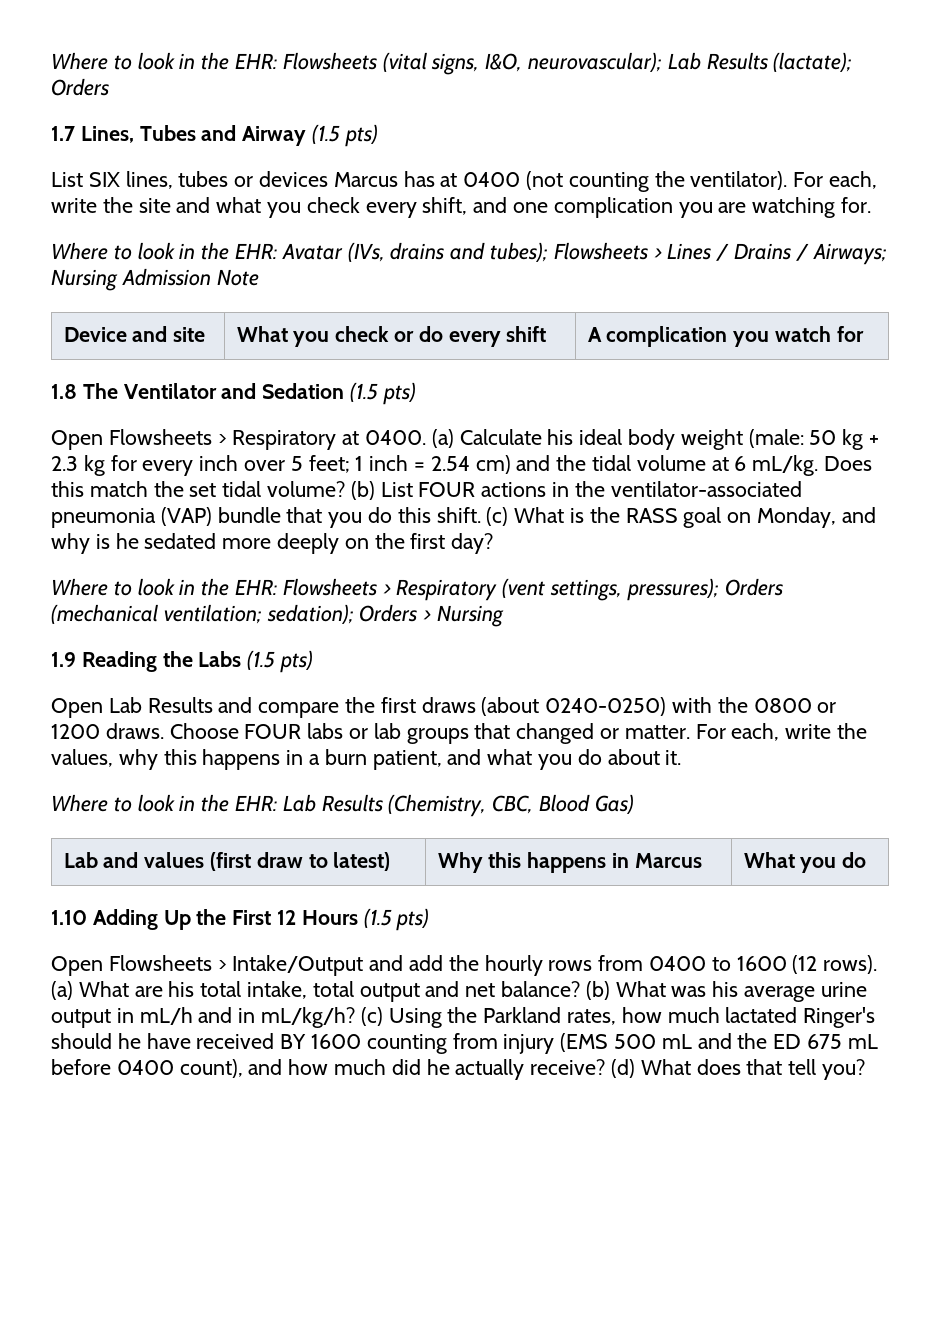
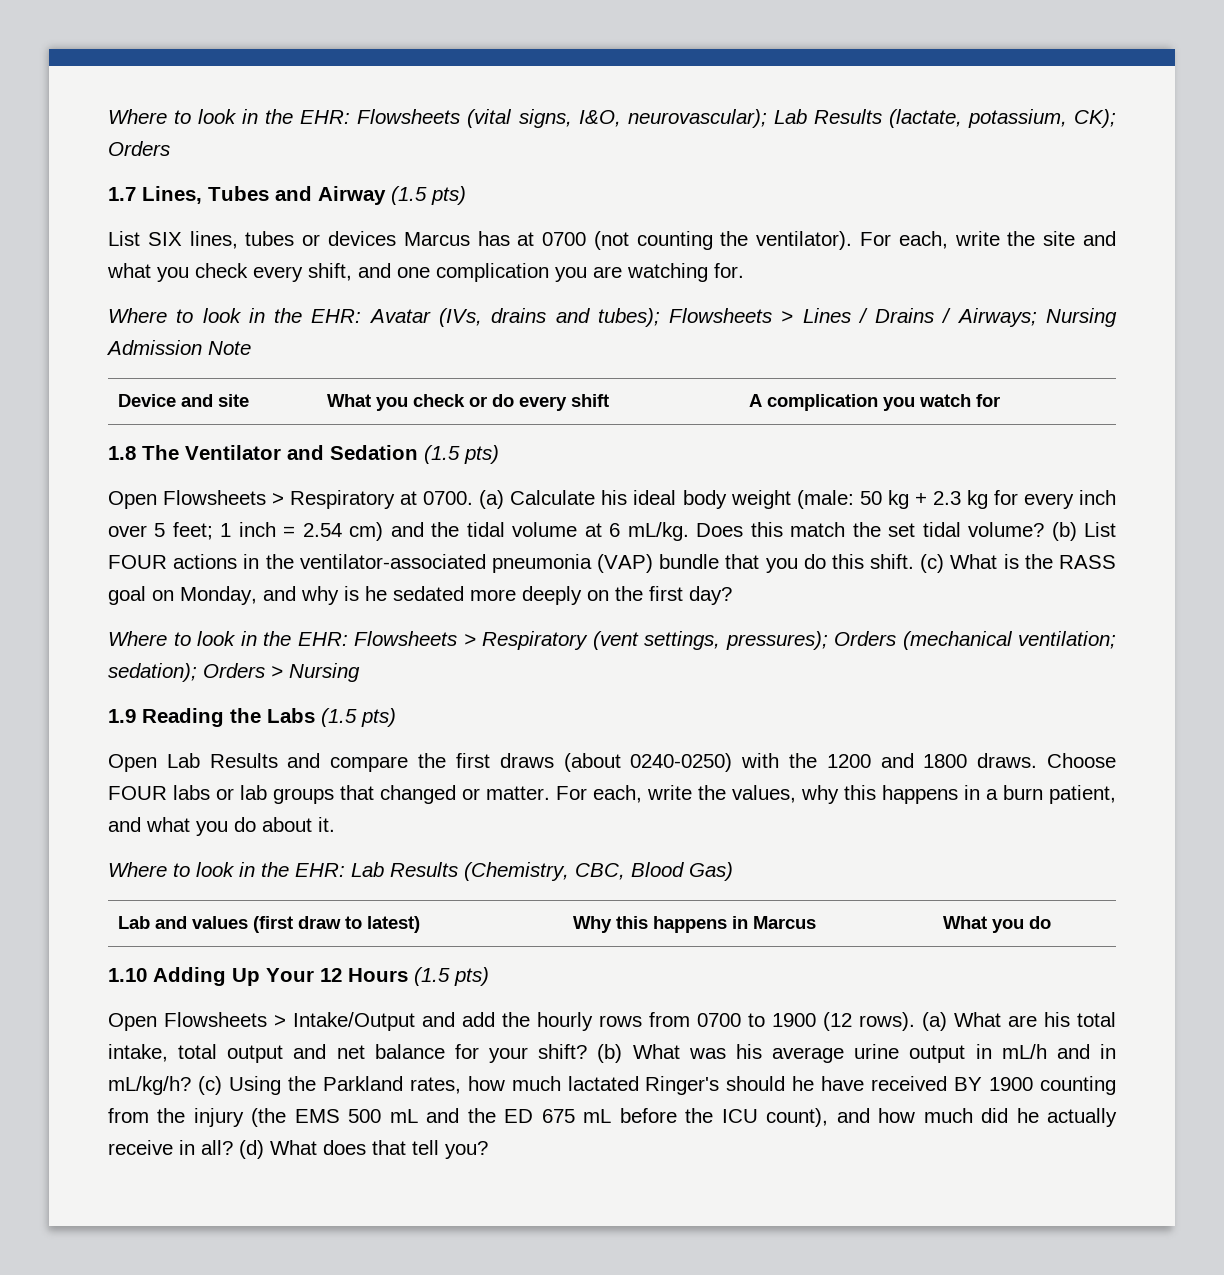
- Where to look in the EHR: Flowsheets (vital signs, I&O, neurovascular); Lab Results (lactate); Orders
+ Where to look in the EHR: Flowsheets (vital signs, I&O, neurovascular); Lab Results (lactate, potassium, CK); Orders
- List SIX lines, tubes or devices Marcus has at 0400 (not counting the ventilator).
+ List SIX lines, tubes or devices Marcus has at 0700 (not counting the ventilator).
- Open Flowsheets > Respiratory at 0400.
+ Open Flowsheets > Respiratory at 0700.
- Open Lab Results and compare the first draws (about 0240-0250) with the 0800 or 1200 draws.
+ Open Lab Results and compare the first draws (about 0240-0250) with the 1200 and 1800 draws.
- 1.10 Adding Up the First 12 Hours (1.5 pts)
+ 1.10 Adding Up Your 12 Hours (1.5 pts)
- Open Flowsheets > Intake/Output and add the hourly rows from 0400 to 1600 (12 rows).
+ Open Flowsheets > Intake/Output and add the hourly rows from 0700 to 1900 (12 rows).
- (a) What are his total intake, total output and net balance?
+ (a) What are his total intake, total output and net balance for your shift?
- (c) Using the Parkland rates, how much lactated Ringer's should he have received BY 1600 counting from injury (EMS 500 mL and the ED 675 mL before 0400 count), and how much did he actually receive?
+ (c) Using the Parkland rates, how much lactated Ringer's should he have received BY 1900 counting from the injury (the EMS 500 mL and the ED 675 mL before the ICU count), and how much did he actually receive in all?

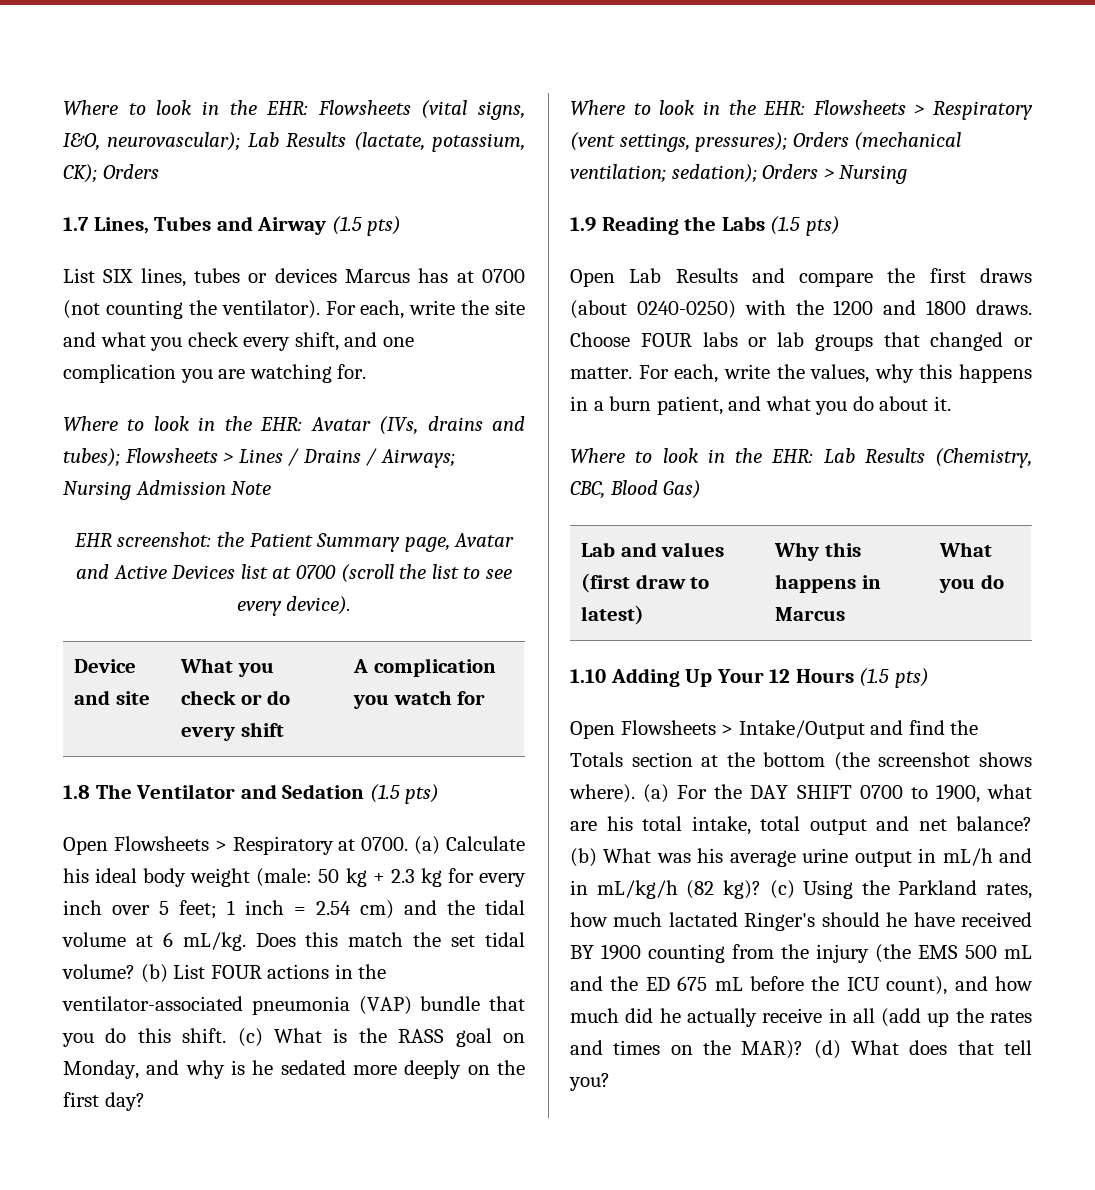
+ EHR screenshot: the Patient Summary page, Avatar and Active Devices list at 0700 (scroll the list to see every device).
- Open Flowsheets > Intake/Output and add the hourly rows from 0700 to 1900 (12 rows). (a) What are his total intake, total output and net balance for your shift?
+ Open Flowsheets > Intake/Output and find the Totals section at the bottom (the screenshot shows where). (a) For the DAY SHIFT 0700 to 1900, what are his total intake, total output and net balance?
- (b) What was his average urine output in mL/h and in mL/kg/h?
+ (b) What was his average urine output in mL/h and in mL/kg/h (82 kg)?
- (c) Using the Parkland rates, how much lactated Ringer's should he have received BY 1900 counting from the injury (the EMS 500 mL and the ED 675 mL before the ICU count), and how much did he actually receive in all?
+ (c) Using the Parkland rates, how much lactated Ringer's should he have received BY 1900 counting from the injury (the EMS 500 mL and the ED 675 mL before the ICU count), and how much did he actually receive in all (add up the rates and times on the MAR)?

